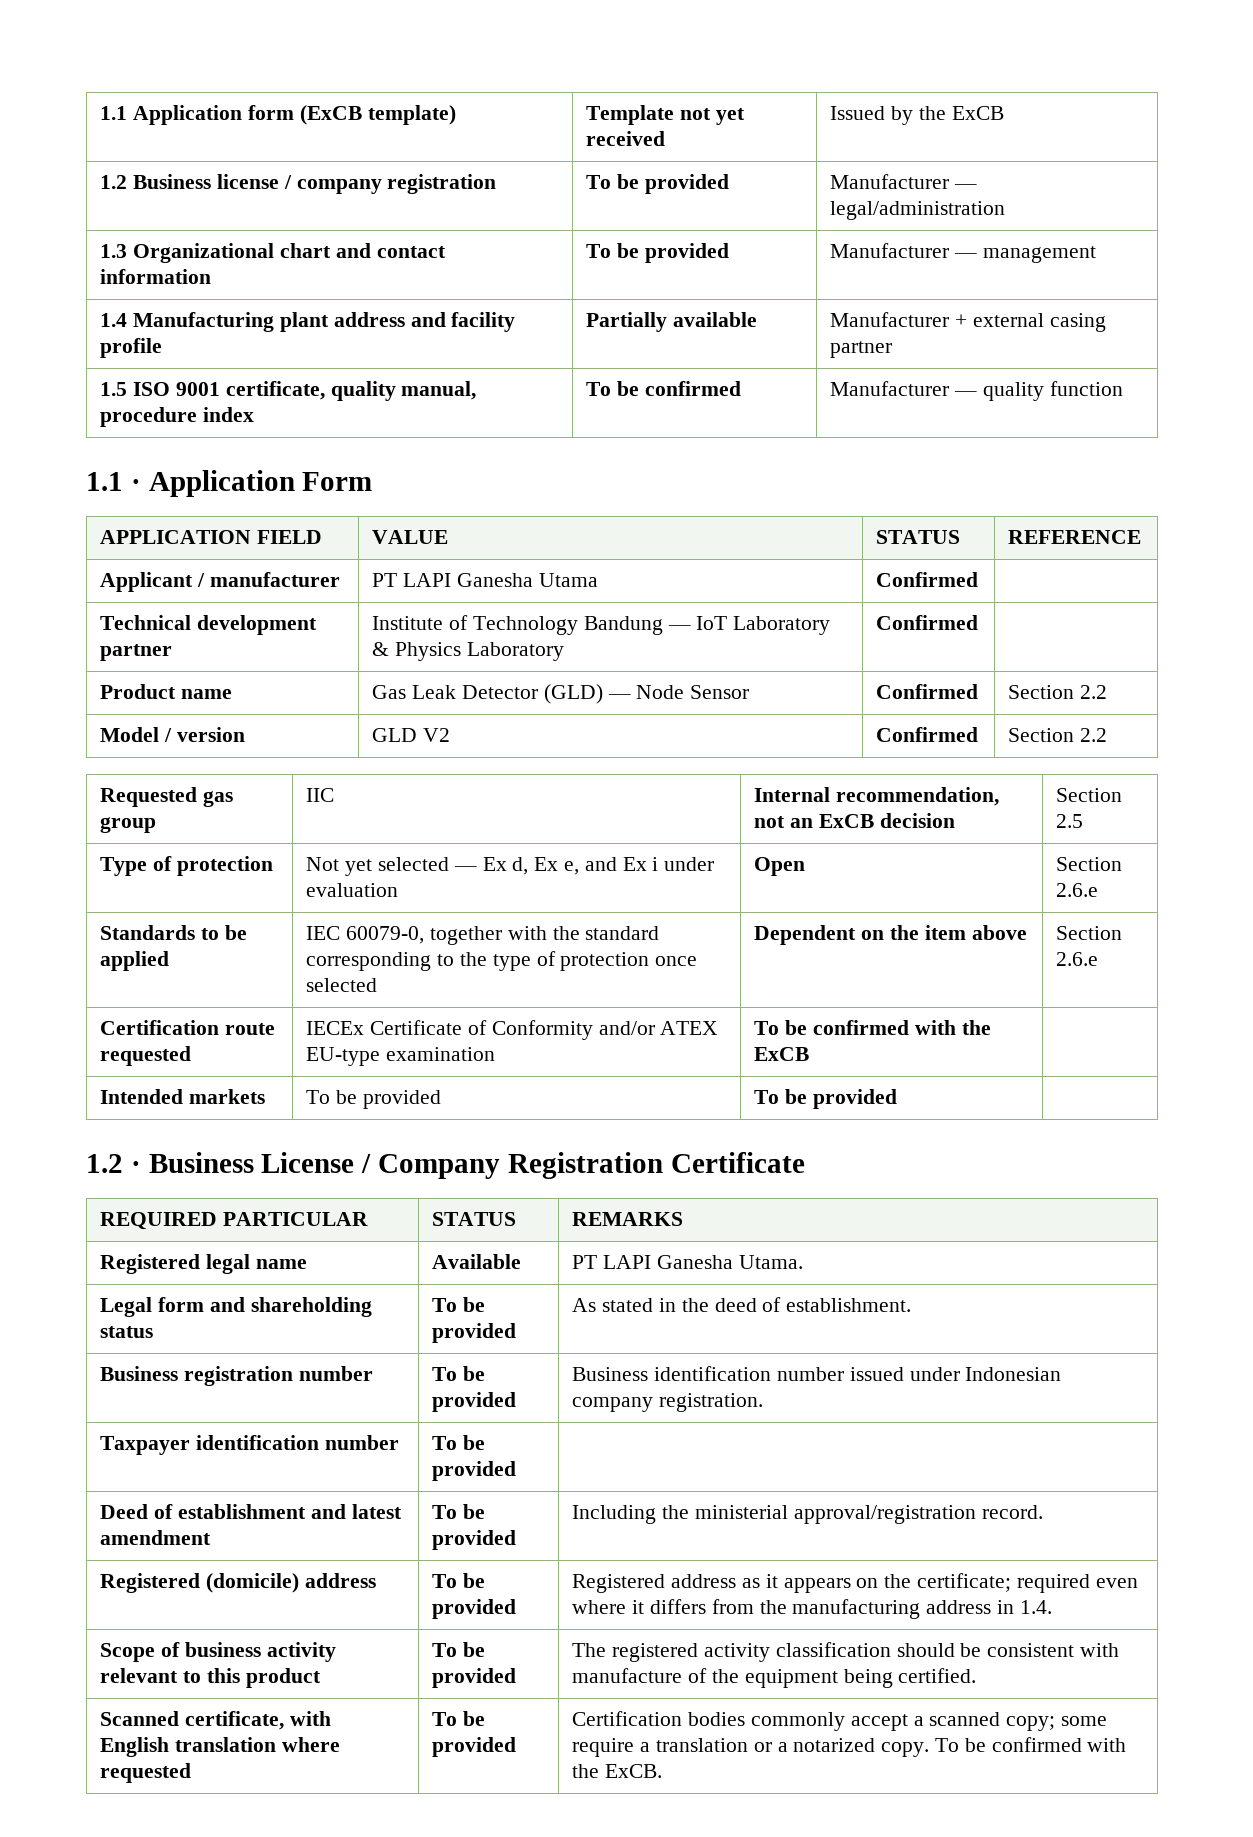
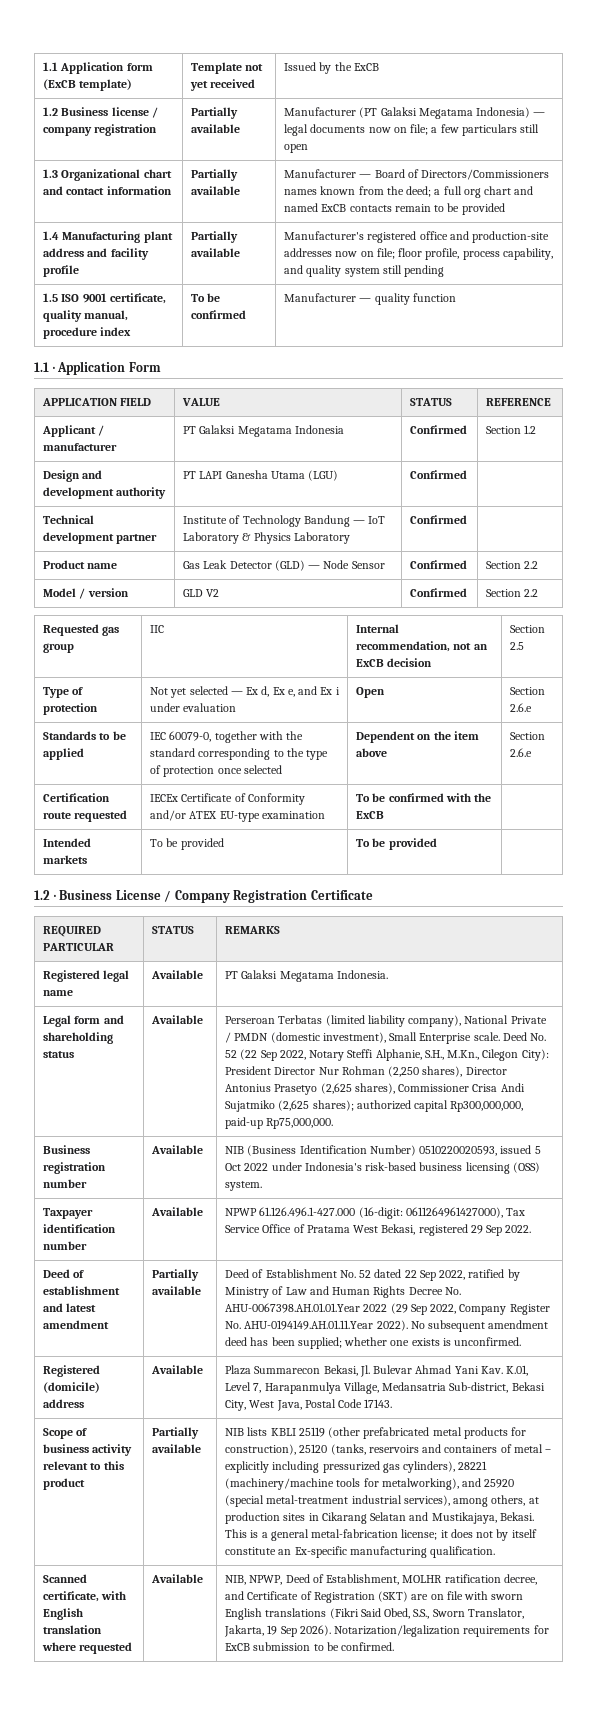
- 1.2 Business license / company registration | To be provided | Manufacturer — legal/administration
+ 1.2 Business license / company registration | Partially available | Manufacturer (PT Galaksi Megatama Indonesia) — legal documents now on file; a few particulars still open
- 1.3 Organizational chart and contact information | To be provided | Manufacturer — management
+ 1.3 Organizational chart and contact information | Partially available | Manufacturer — Board of Directors/Commissioners names known from the deed; a full org chart and named ExCB contacts remain to be provided
- 1.4 Manufacturing plant address and facility profile | Partially available | Manufacturer + external casing partner
+ 1.4 Manufacturing plant address and facility profile | Partially available | Manufacturer's registered office and production-site addresses now on file; floor profile, process capability, and quality system still pending
- Applicant / manufacturer | PT LAPI Ganesha Utama | Confirmed |
+ Applicant / manufacturer | PT Galaksi Megatama Indonesia | Confirmed | Section 1.2
+ Design and development authority | PT LAPI Ganesha Utama (LGU) | Confirmed |
- Registered legal name | Available | PT LAPI Ganesha Utama.
+ Registered legal name | Available | PT Galaksi Megatama Indonesia.
- To be provided | As stated in the deed of establishment.
- Business registration number | To be provided | Business identification number issued under Indonesian company registration.
- Taxpayer identification number | To be provided |
+ Available | Perseroan Terbatas (limited liability company), National Private / PMDN (domestic investment), Small Enterprise scale. Deed No. 52 (22 Sep 2022, Notary Steffi Alphanie, S.H., M.Kn., Cilegon City): President Director Nur Rohman (2,250 shares), Director Antonius Prasetyo (2,625 shares), Commissioner Crisa Andi Sujatmiko (2,625 shares); authorized capital Rp300,000,000, paid-up Rp75,000,000.
+ Business registration number | Available | NIB (Business Identification Number) 0510220020593, issued 5 Oct 2022 under Indonesia's risk-based business licensing (OSS) system.
+ Taxpayer identification number | Available | NPWP 61.126.496.1-427.000 (16-digit: 0611264961427000), Tax Service Office of Pratama West Bekasi, registered 29 Sep 2022.
- To be provided | Including the ministerial approval/registration record.
- Registered (domicile) address | To be provided | Registered address as it appears on the certificate; required even where it differs from the manufacturing address in 1.4.
+ Partially available | Deed of Establishment No. 52 dated 22 Sep 2022, ratified by Ministry of Law and Human Rights Decree No. AHU-0067398.AH.01.01.Year 2022 (29 Sep 2022, Company Register No. AHU-0194149.AH.01.11.Year 2022). No subsequent amendment deed has been supplied; whether one exists is unconfirmed.
+ Registered (domicile) address | Available | Plaza Summarecon Bekasi, Jl. Bulevar Ahmad Yani Kav. K.01, Level 7, Harapanmulya Village, Medansatria Sub-district, Bekasi City, West Java, Postal Code 17143.
- To be provided | The registered activity classification should be consistent with manufacture of the equipment being certified.
+ Partially available | NIB lists KBLI 25119 (other prefabricated metal products for construction), 25120 (tanks, reservoirs and containers of metal – explicitly including pressurized gas cylinders), 28221 (machinery/machine tools for metalworking), and 25920 (special metal-treatment industrial services), among others, at production sites in Cikarang Selatan and Mustikajaya, Bekasi. This is a general metal-fabrication license; it does not by itself constitute an Ex-specific manufacturing qualification.
- To be provided | Certification bodies commonly accept a scanned copy; some require a translation or a notarized copy. To be confirmed with the ExCB.
+ Available | NIB, NPWP, Deed of Establishment, MOLHR ratification decree, and Certificate of Registration (SKT) are on file with sworn English translations (Fikri Said Obed, S.S., Sworn Translator, Jakarta, 19 Sep 2026). Notarization/legalization requirements for ExCB submission to be confirmed.

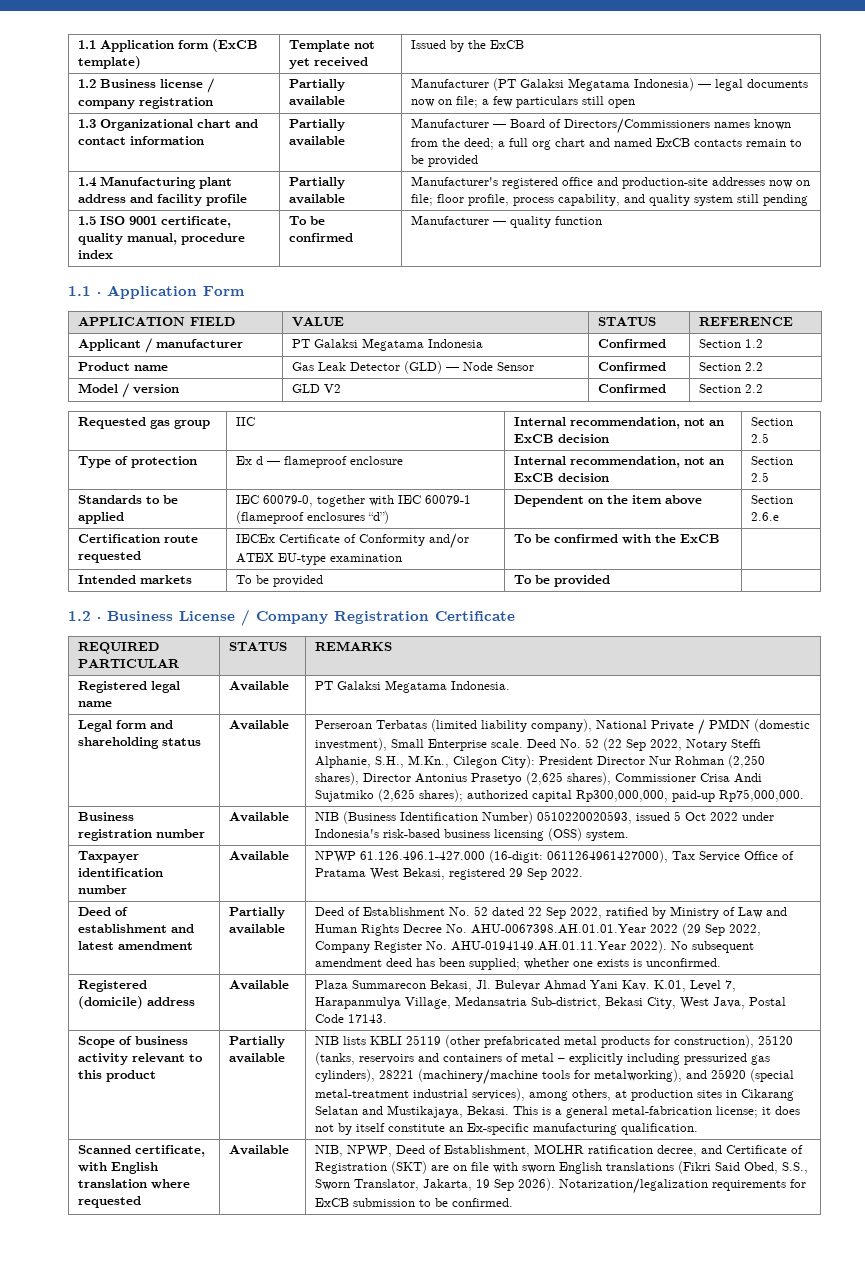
- Design and development authority | PT LAPI Ganesha Utama (LGU) | Confirmed |
- Technical development partner | Institute of Technology Bandung — IoT Laboratory & Physics Laboratory | Confirmed |
- Type of protection | Not yet selected — Ex d, Ex e, and Ex i under evaluation | Open | Section 2.6.e
+ Type of protection | Ex d — flameproof enclosure | Internal recommendation, not an ExCB decision | Section 2.5
- Standards to be applied | IEC 60079-0, together with the standard corresponding to the type of protection once selected | Dependent on the item above | Section 2.6.e
+ Standards to be applied | IEC 60079-0, together with IEC 60079-1 (flameproof enclosures “d”) | Dependent on the item above | Section 2.6.e

